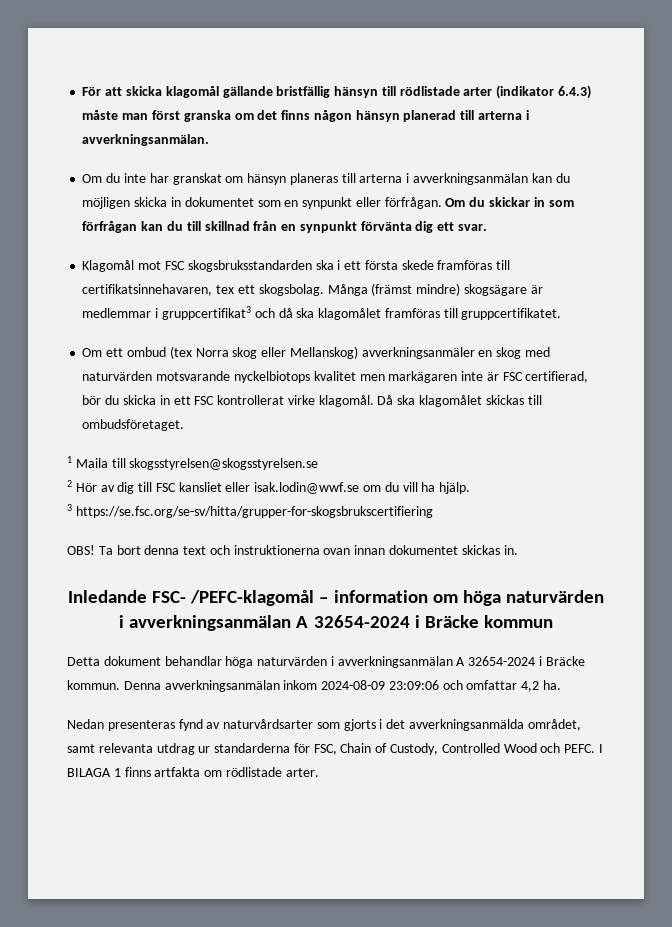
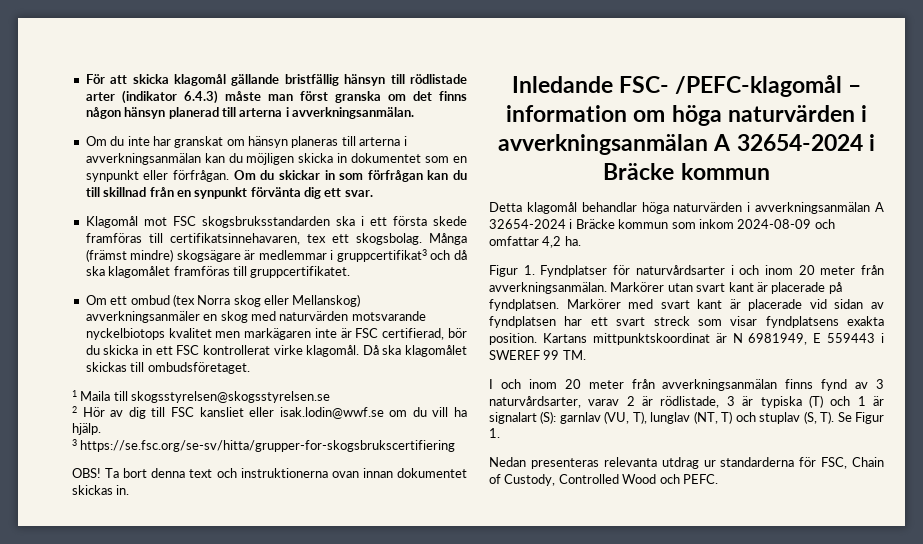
- Detta dokument behandlar höga naturvärden i avverkningsanmälan A 32654-2024 i Bräcke kommun. Denna avverkningsanmälan inkom 2024-08-09 23:09:06 och omfattar 4,2 ha.
+ Detta klagomål behandlar höga naturvärden i avverkningsanmälan A 32654-2024 i Bräcke kommun som inkom 2024-08-09 och omfattar 4,2 ha.
- Nedan presenteras fynd av naturvårdsarter som gjorts i det avverkningsanmälda området, samt relevanta utdrag ur standarderna för FSC, Chain of Custody, Controlled Wood och PEFC. I BILAGA 1 finns artfakta om rödlistade arter.
+ Figur 1. Fyndplatser för naturvårdsarter i och inom 20 meter från avverkningsanmälan. Markörer utan svart kant är placerade på fyndplatsen. Markörer med svart kant är placerade vid sidan av fyndplatsen har ett svart streck som visar fyndplatsens exakta position. Kartans mittpunktskoordinat är N 6981949, E 559443 i SWEREF 99 TM.
+ I och inom 20 meter från avverkningsanmälan finns fynd av 3 naturvårdsarter, varav 2 är rödlistade, 3 är typiska (T) och 1 är signalart (S): garnlav (VU, T), lunglav (NT, T) och stuplav (S, T). Se Figur 1.
+ Nedan presenteras relevanta utdrag ur standarderna för FSC, Chain of Custody, Controlled Wood och PEFC.

